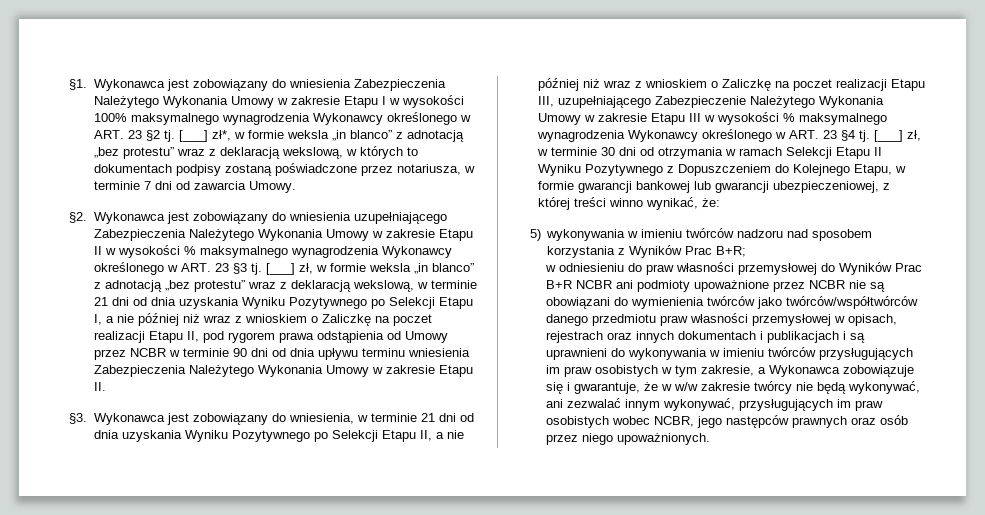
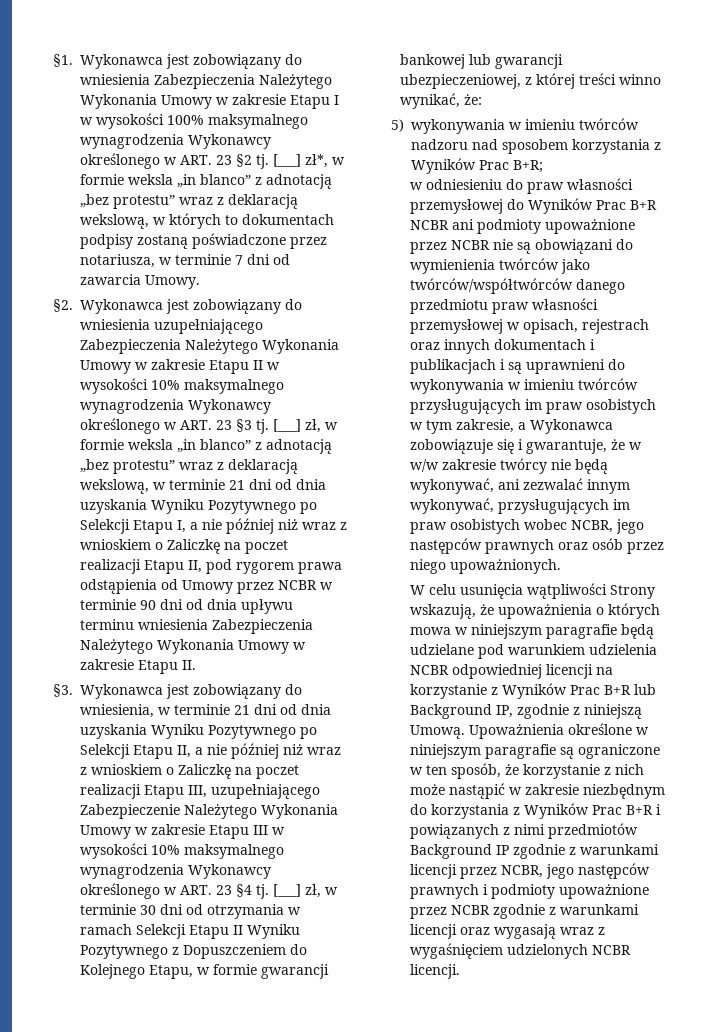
- Wykonawca jest zobowiązany do wniesienia uzupełniającego Zabezpieczenia Należytego Wykonania Umowy w zakresie Etapu II w wysokości % maksymalnego wynagrodzenia Wykonawcy określonego w ART. 23 §3 tj.
+ Wykonawca jest zobowiązany do wniesienia uzupełniającego Zabezpieczenia Należytego Wykonania Umowy w zakresie Etapu II w wysokości 10% maksymalnego wynagrodzenia Wykonawcy określonego w ART. 23 §3 tj.
- Wykonawca jest zobowiązany do wniesienia, w terminie 21 dni od dnia uzyskania Wyniku Pozytywnego po Selekcji Etapu II, a nie później niż wraz z wnioskiem o Zaliczkę na poczet realizacji Etapu III, uzupełniającego Zabezpieczenie Należytego Wykonania Umowy w zakresie Etapu III w wysokości % maksymalnego wynagrodzenia Wykonawcy określonego w ART. 23 §4 tj.
+ Wykonawca jest zobowiązany do wniesienia, w terminie 21 dni od dnia uzyskania Wyniku Pozytywnego po Selekcji Etapu II, a nie później niż wraz z wnioskiem o Zaliczkę na poczet realizacji Etapu III, uzupełniającego Zabezpieczenie Należytego Wykonania Umowy w zakresie Etapu III w wysokości 10% maksymalnego wynagrodzenia Wykonawcy określonego w ART. 23 §4 tj.
+ W celu usunięcia wątpliwości Strony wskazują, że upoważnienia o których mowa w niniejszym paragrafie będą udzielane pod warunkiem udzielenia NCBR odpowiedniej licencji na korzystanie z Wyników Prac B+R lub Background IP, zgodnie z niniejszą Umową. Upoważnienia określone w niniejszym paragrafie są ograniczone w ten sposób, że korzystanie z nich może nastąpić w zakresie niezbędnym do korzystania z Wyników Prac B+R i powiązanych z nimi przedmiotów Background IP zgodnie z warunkami licencji przez NCBR, jego następców prawnych i podmioty upoważnione przez NCBR zgodnie z warunkami licencji oraz wygasają wraz z wygaśnięciem udzielonych NCBR licencji.

